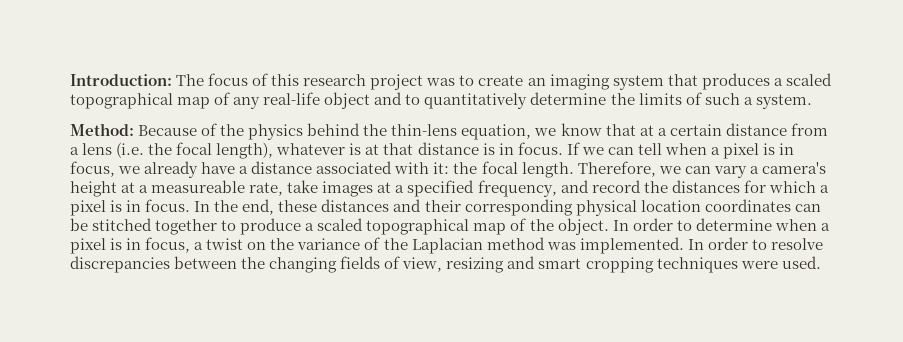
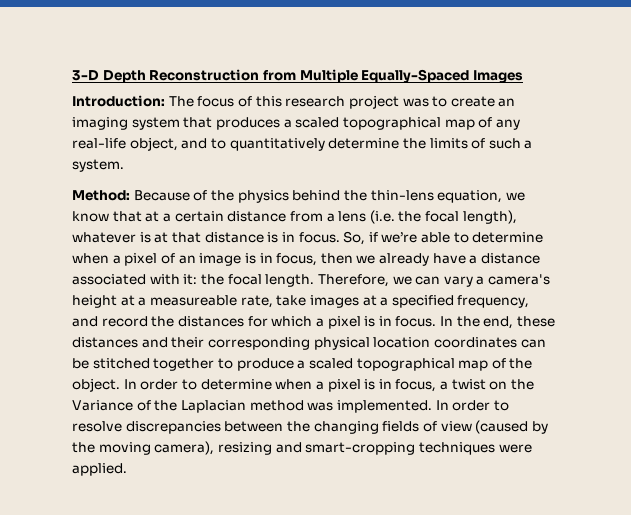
+ 3-D Depth Reconstruction from Multiple Equally-Spaced Images
- Introduction: The focus of this research project was to create an imaging system that produces a scaled topographical map of any real-life object and to quantitatively determine the limits of such a system.
+ Introduction: The focus of this research project was to create an imaging system that produces a scaled topographical map of any real-life object, and to quantitatively determine the limits of such a system.
- If we can tell when a pixel is in focus, we already have a distance associated with it: the focal length.
+ So, if we’re able to determine when a pixel of an image is in focus, then we already have a distance associated with it: the focal length.
- In order to determine when a pixel is in focus, a twist on the variance of the Laplacian method was implemented.
+ In order to determine when a pixel is in focus, a twist on the Variance of the Laplacian method was implemented.
- In order to resolve discrepancies between the changing fields of view, resizing and smart cropping techniques were used.
+ In order to resolve discrepancies between the changing fields of view (caused by the moving camera), resizing and smart-cropping techniques were applied.

